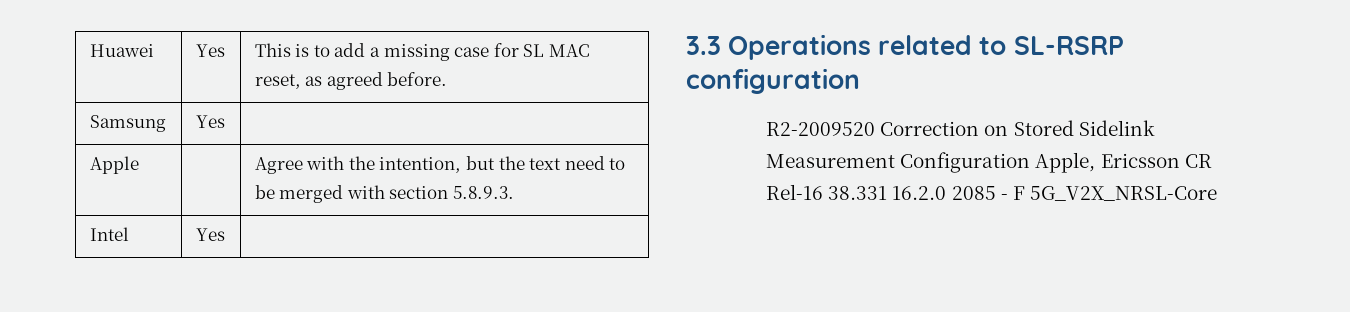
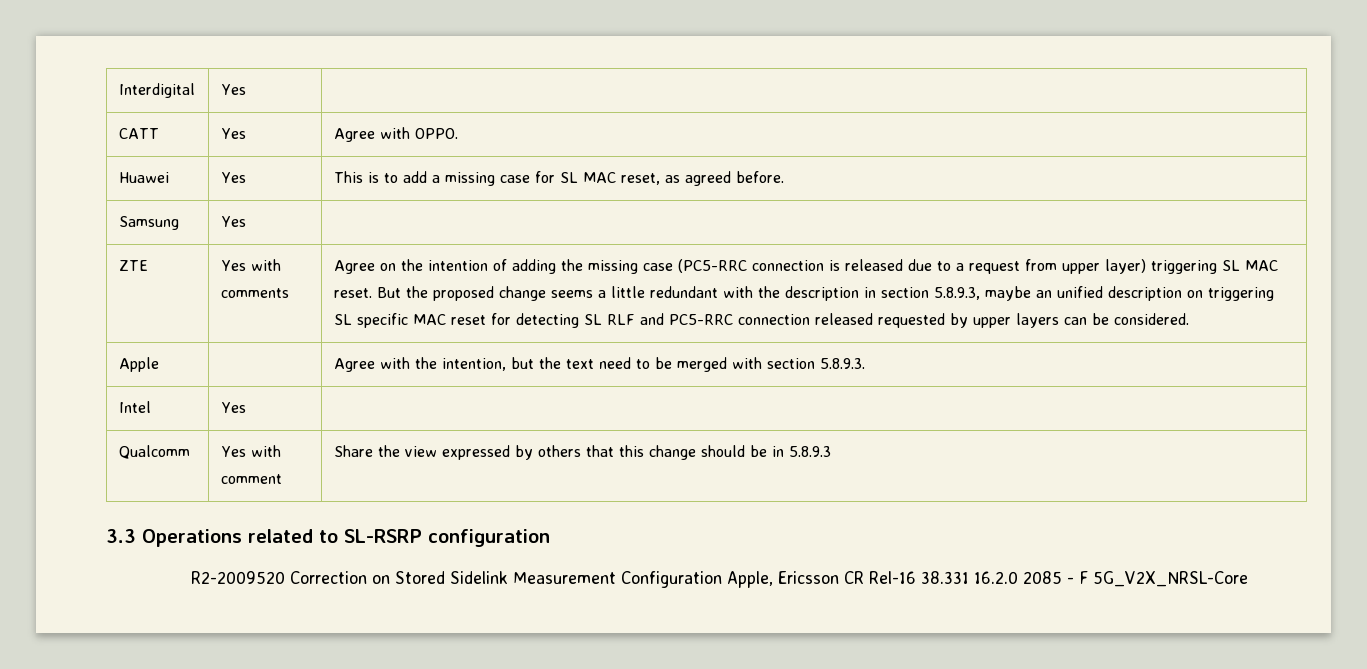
+ Interdigital | Yes |
+ CATT | Yes | Agree with OPPO.
+ ZTE | Yes with comments | Agree on the intention of adding the missing case (PC5-RRC connection is released due to a request from upper layer) triggering SL MAC reset. But the proposed change seems a little redundant with the description in section 5.8.9.3, maybe an unified description on triggering SL specific MAC reset for detecting SL RLF and PC5-RRC connection released requested by upper layers can be considered.
+ Qualcomm | Yes with comment | Share the view expressed by others that this change should be in 5.8.9.3

